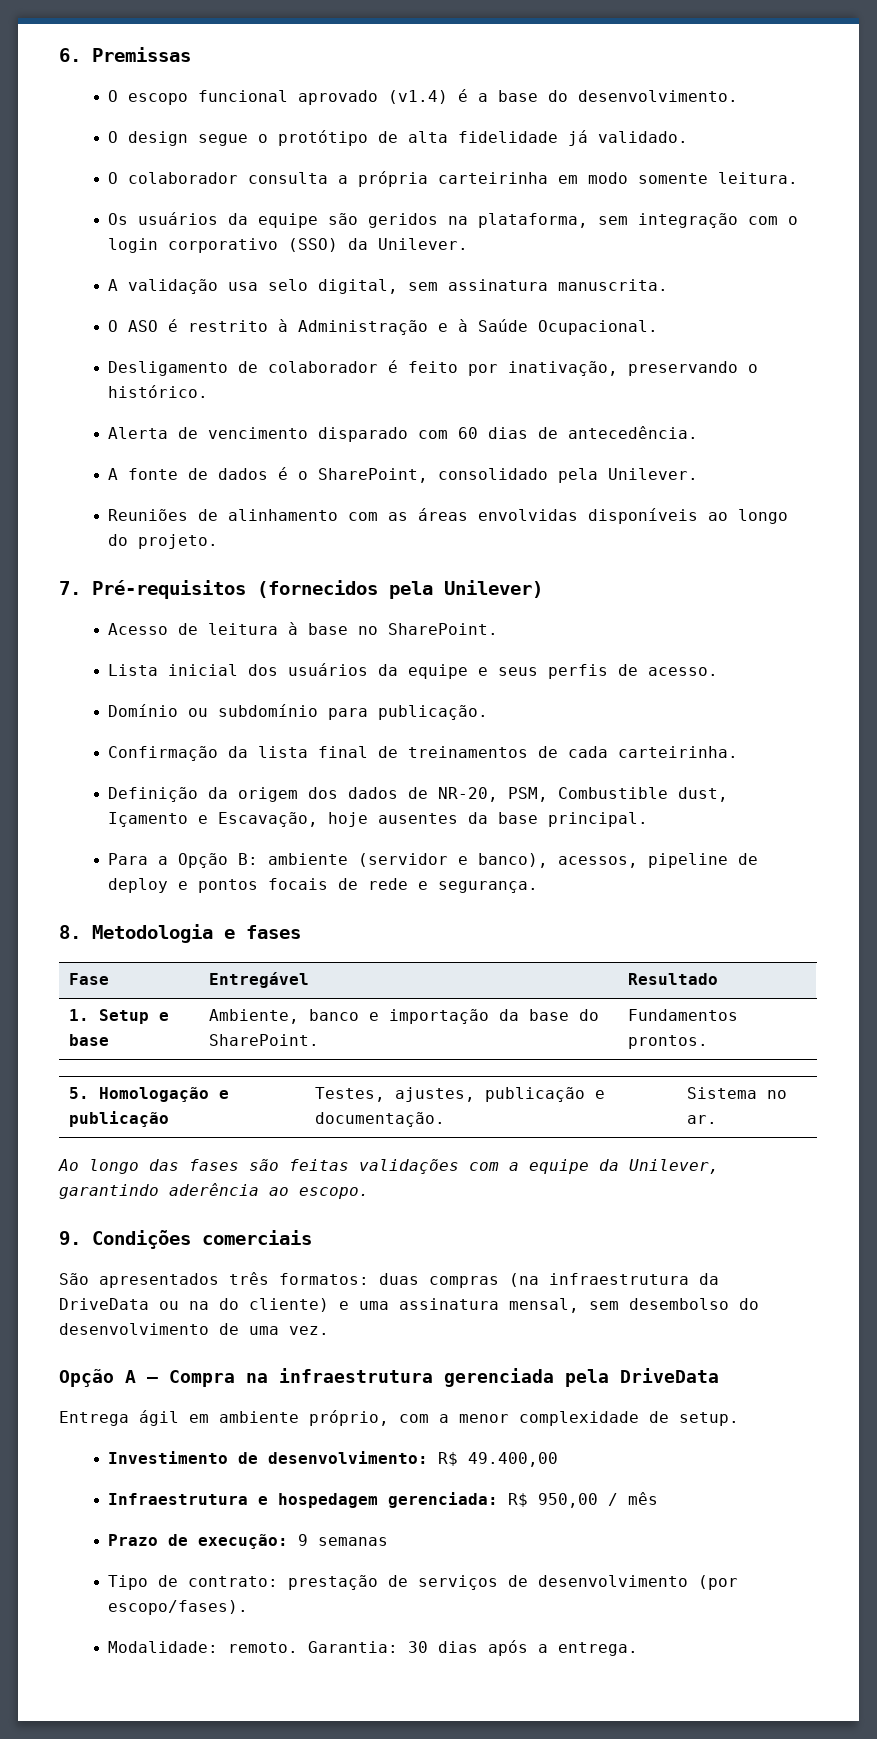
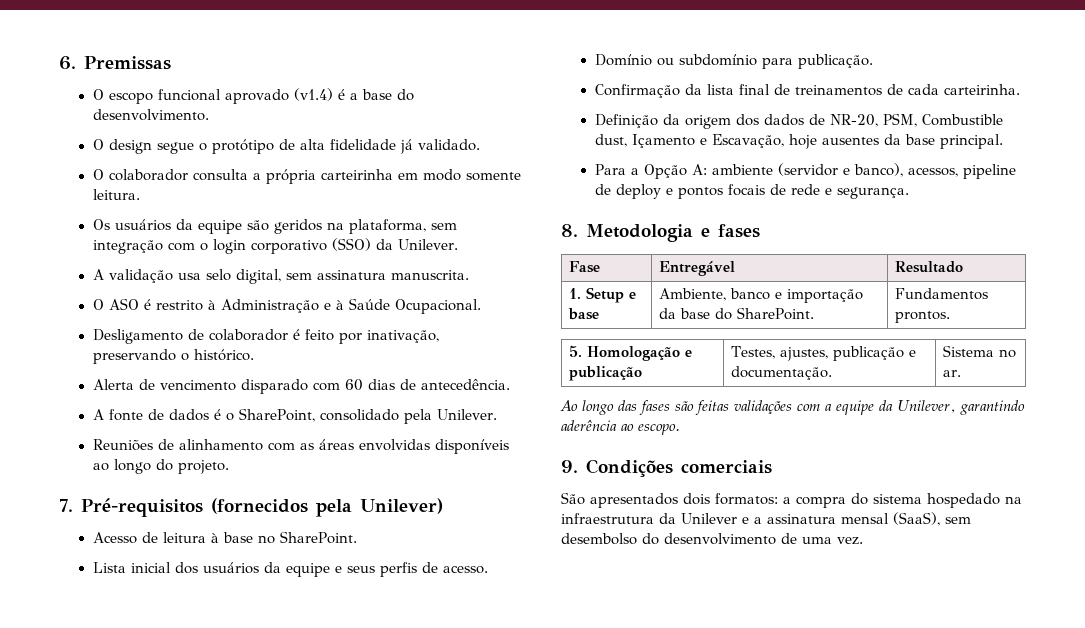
- Para a Opção B: ambiente (servidor e banco), acessos, pipeline de deploy e pontos focais de rede e segurança.
+ Para a Opção A: ambiente (servidor e banco), acessos, pipeline de deploy e pontos focais de rede e segurança.
- São apresentados três formatos: duas compras (na infraestrutura da DriveData ou na do cliente) e uma assinatura mensal, sem desembolso do desenvolvimento de uma vez.
+ São apresentados dois formatos: a compra do sistema hospedado na infraestrutura da Unilever e a assinatura mensal (SaaS), sem desembolso do desenvolvimento de uma vez.
- Opção A — Compra na infraestrutura gerenciada pela DriveData
- Entrega ágil em ambiente próprio, com a menor complexidade de setup.
- Investimento de desenvolvimento: R$ 49.400,00
- Infraestrutura e hospedagem gerenciada: R$ 950,00 / mês
- Prazo de execução: 9 semanas
- Tipo de contrato: prestação de serviços de desenvolvimento (por escopo/fases).
- Modalidade: remoto. Garantia: 30 dias após a entrega.

